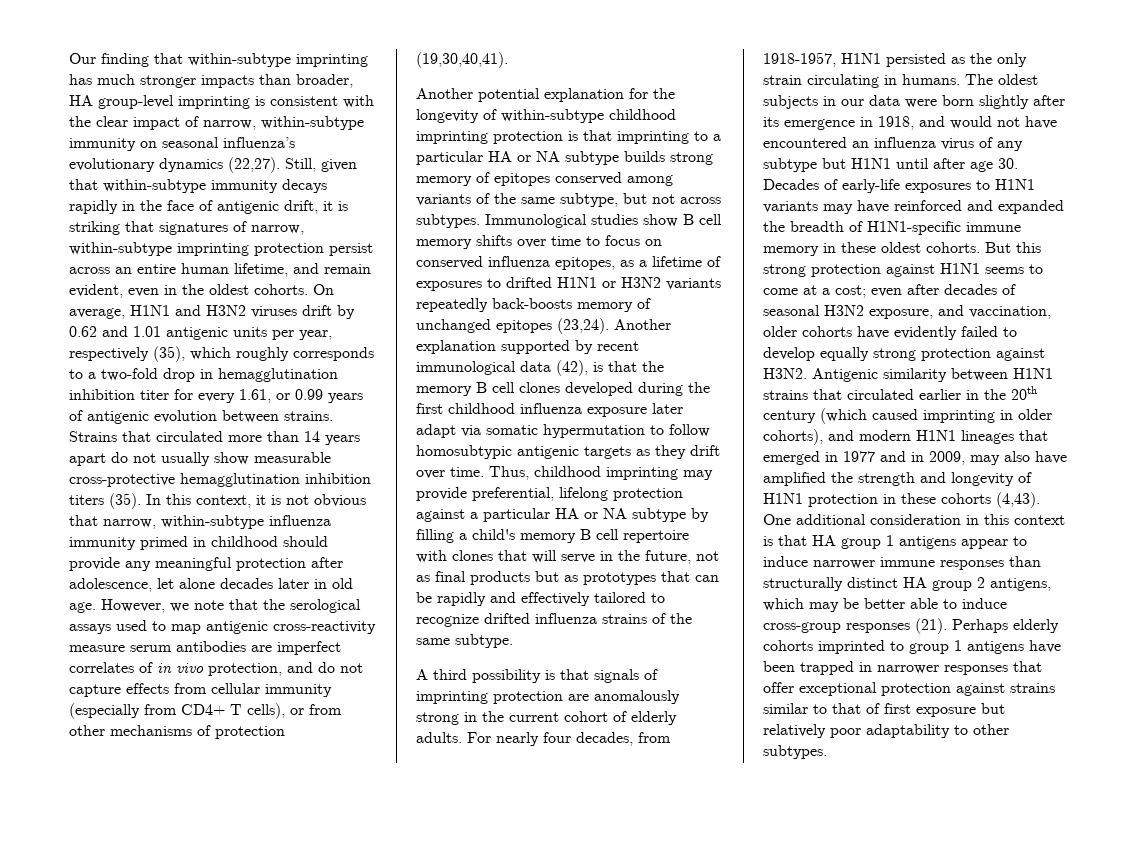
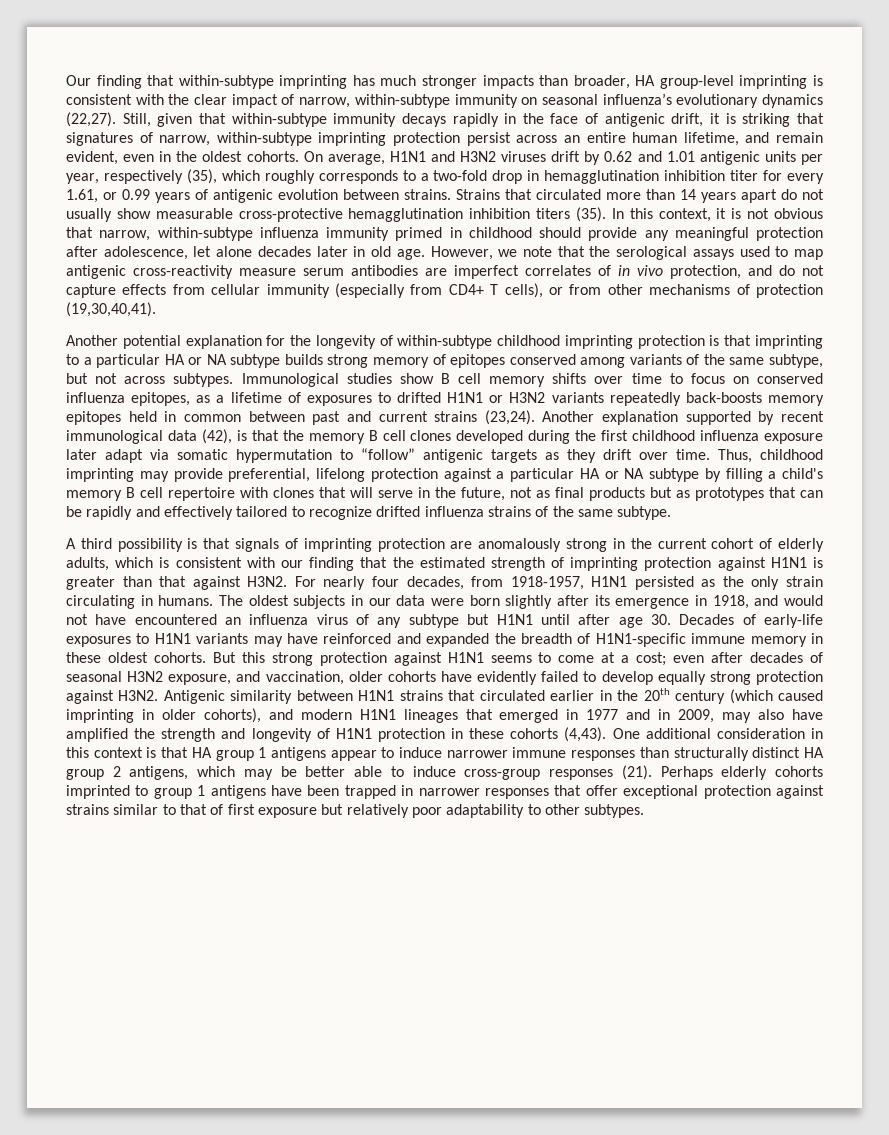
- Immunological studies show B cell memory shifts over time to focus on conserved influenza epitopes, as a lifetime of exposures to drifted H1N1 or H3N2 variants repeatedly back-boosts memory of unchanged epitopes (23,24).
+ Immunological studies show B cell memory shifts over time to focus on conserved influenza epitopes, as a lifetime of exposures to drifted H1N1 or H3N2 variants repeatedly back-boosts memory epitopes held in common between past and current strains (23,24).
- Another explanation supported by recent immunological data (42), is that the memory B cell clones developed during the first childhood influenza exposure later adapt via somatic hypermutation to follow homosubtypic antigenic targets as they drift over time.
+ Another explanation supported by recent immunological data (42), is that the memory B cell clones developed during the first childhood influenza exposure later adapt via somatic hypermutation to “follow” antigenic targets as they drift over time.
- A third possibility is that signals of imprinting protection are anomalously strong in the current cohort of elderly adults.
+ A third possibility is that signals of imprinting protection are anomalously strong in the current cohort of elderly adults, which is consistent with our finding that the estimated strength of imprinting protection against H1N1 is greater than that against H3N2.

